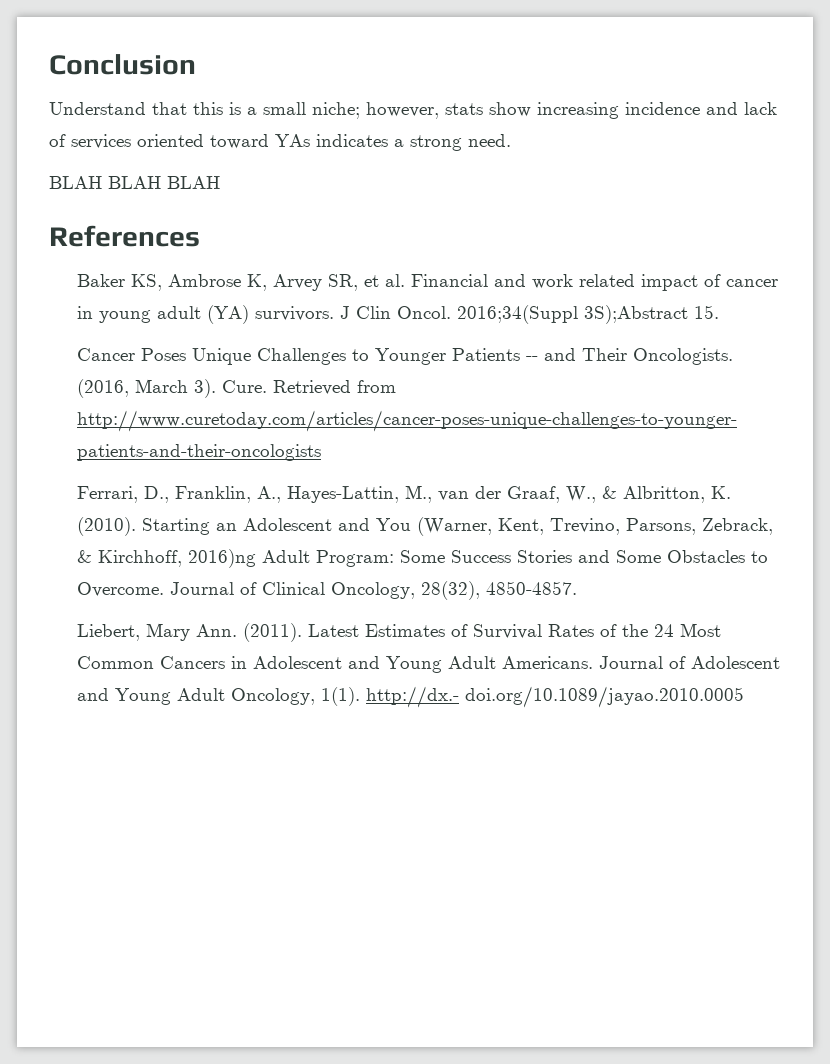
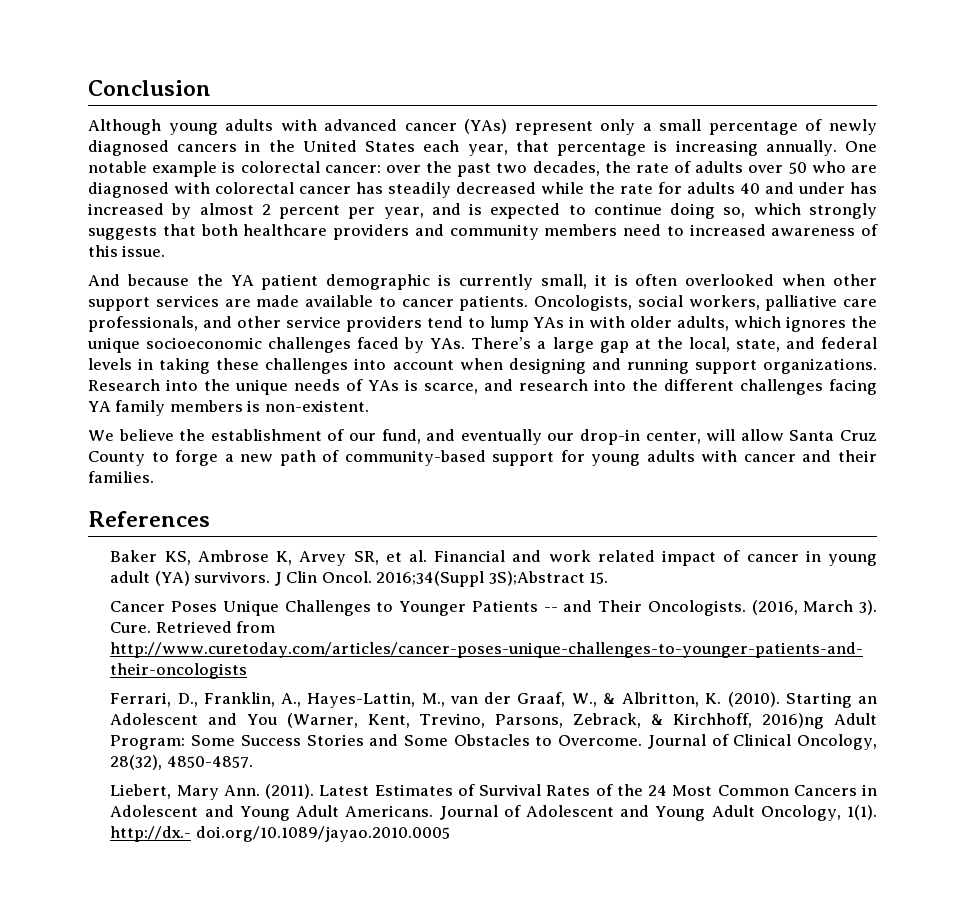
- Understand that this is a small niche; however, stats show increasing incidence and lack of services oriented toward YAs indicates a strong need.
- BLAH BLAH BLAH
+ Although young adults with advanced cancer (YAs) represent only a small percentage of newly diagnosed cancers in the United States each year, that percentage is increasing annually. One notable example is colorectal cancer: over the past two decades, the rate of adults over 50 who are diagnosed with colorectal cancer has steadily decreased while the rate for adults 40 and under has increased by almost 2 percent per year, and is expected to continue doing so, which strongly suggests that both healthcare providers and community members need to increased awareness of this issue.
+ And because the YA patient demographic is currently small, it is often overlooked when other support services are made available to cancer patients. Oncologists, social workers, palliative care professionals, and other service providers tend to lump YAs in with older adults, which ignores the unique socioeconomic challenges faced by YAs. There’s a large gap at the local, state, and federal levels in taking these challenges into account when designing and running support organizations. Research into the unique needs of YAs is scarce, and research into the different challenges facing YA family members is non-existent.
+ We believe the establishment of our fund, and eventually our drop-in center, will allow Santa Cruz County to forge a new path of community-based support for young adults with cancer and their families.

